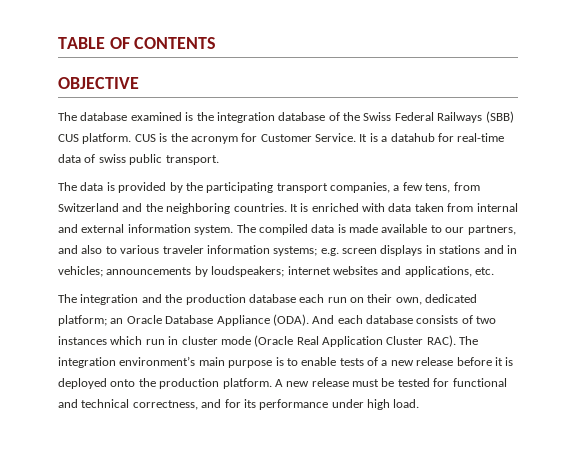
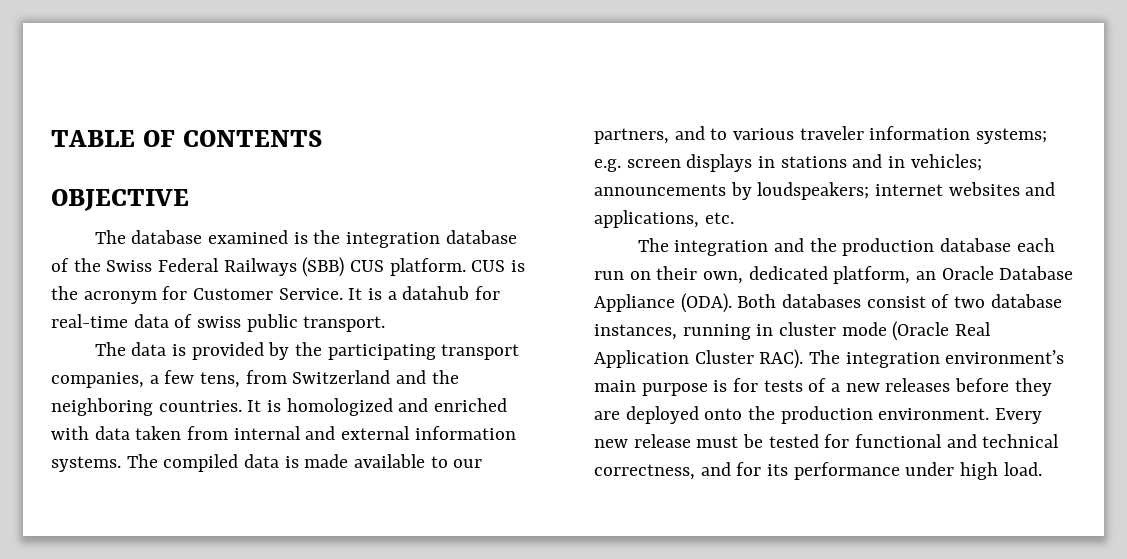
- It is enriched with data taken from internal and external information system.
+ It is homologized and enriched with data taken from internal and external information systems.
- The compiled data is made available to our partners, and also to various traveler information systems; e.g. screen displays in stations and in vehicles; announcements by loudspeakers; internet websites and applications, etc.
+ The compiled data is made available to our partners, and to various traveler information systems; e.g. screen displays in stations and in vehicles; announcements by loudspeakers; internet websites and applications, etc.
- The integration and the production database each run on their own, dedicated platform; an Oracle Database Appliance (ODA).
+ The integration and the production database each run on their own, dedicated platform, an Oracle Database Appliance (ODA).
- And each database consists of two instances which run in cluster mode (Oracle Real Application Cluster RAC).
+ Both databases consist of two database instances, running in cluster mode (Oracle Real Application Cluster RAC).
- The integration environment’s main purpose is to enable tests of a new release before it is deployed onto the production platform. A new release must be tested for functional and technical correctness, and for its performance under high load.
+ The integration environment’s main purpose is for tests of a new releases before they are deployed onto the production environment. Every new release must be tested for functional and technical correctness, and for its performance under high load.

